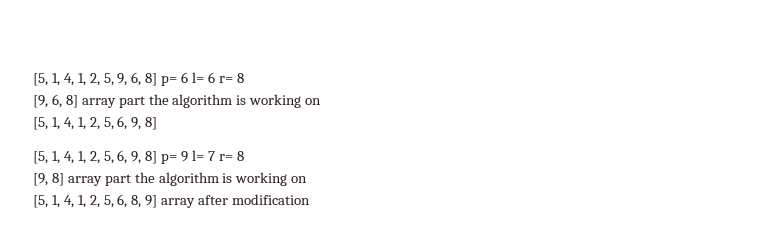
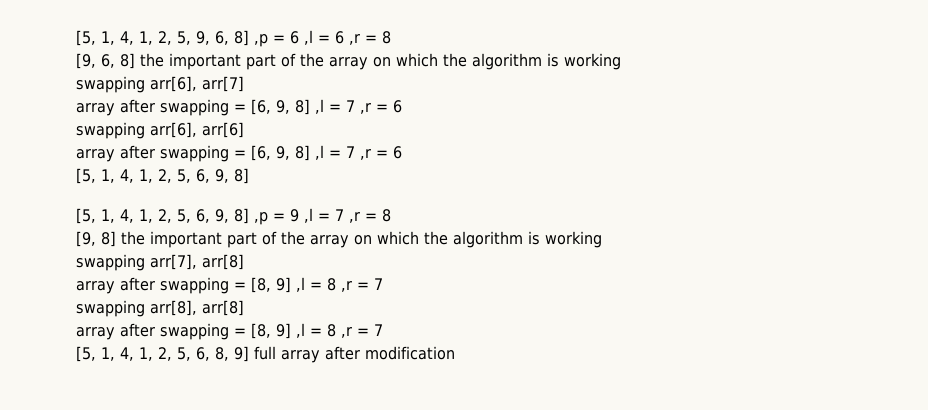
- [5, 1, 4, 1, 2, 5, 9, 6, 8] p= 6 l= 6 r= 8
- [9, 6, 8] array part the algorithm is working on
+ [5, 1, 4, 1, 2, 5, 9, 6, 8] ,p = 6 ,l = 6 ,r = 8
+ [9, 6, 8] the important part of the array on which the algorithm is working
+ swapping arr[6], arr[7]
+ array after swapping = [6, 9, 8] ,l = 7 ,r = 6
+ swapping arr[6], arr[6]
+ array after swapping = [6, 9, 8] ,l = 7 ,r = 6
- [5, 1, 4, 1, 2, 5, 6, 9, 8] p= 9 l= 7 r= 8
- [9, 8] array part the algorithm is working on
+ [5, 1, 4, 1, 2, 5, 6, 9, 8] ,p = 9 ,l = 7 ,r = 8
+ [9, 8] the important part of the array on which the algorithm is working
+ swapping arr[7], arr[8]
+ array after swapping = [8, 9] ,l = 8 ,r = 7
+ swapping arr[8], arr[8]
+ array after swapping = [8, 9] ,l = 8 ,r = 7
- [5, 1, 4, 1, 2, 5, 6, 8, 9] array after modification
+ [5, 1, 4, 1, 2, 5, 6, 8, 9] full array after modification

